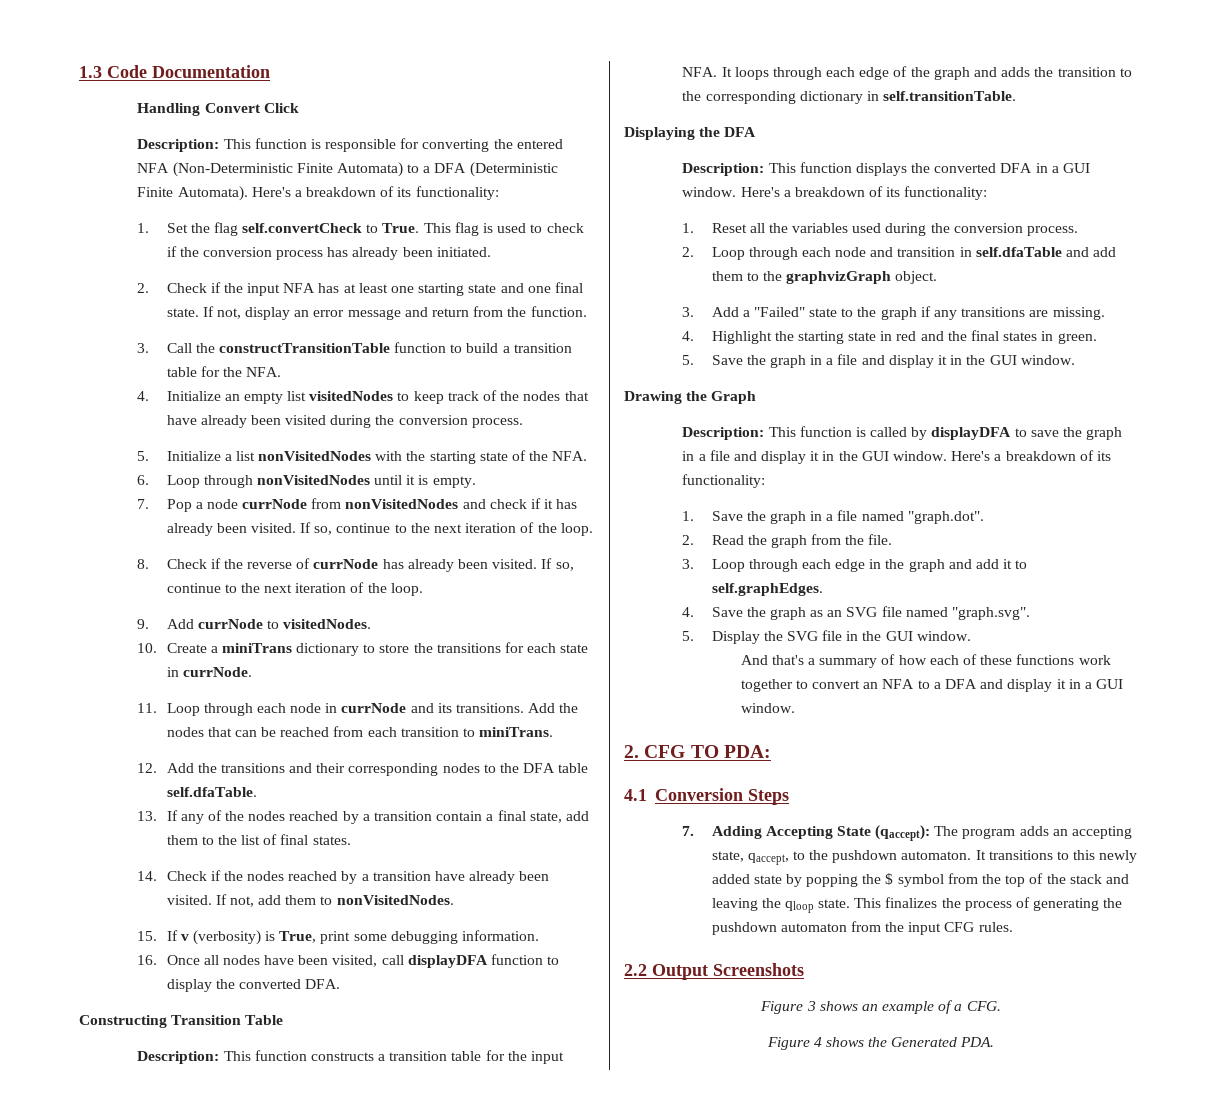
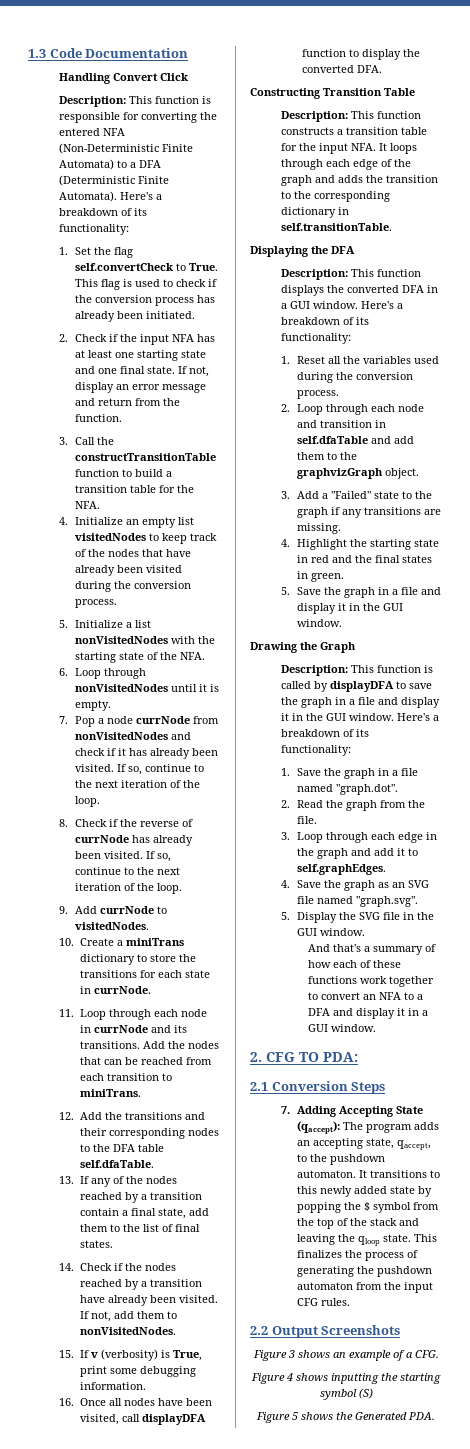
- 4.1 Conversion Steps
+ 2.1 Conversion Steps
- Figure 4 shows the Generated PDA.
+ Figure 4 shows inputting the starting symbol (S)
+ Figure 5 shows the Generated PDA.

